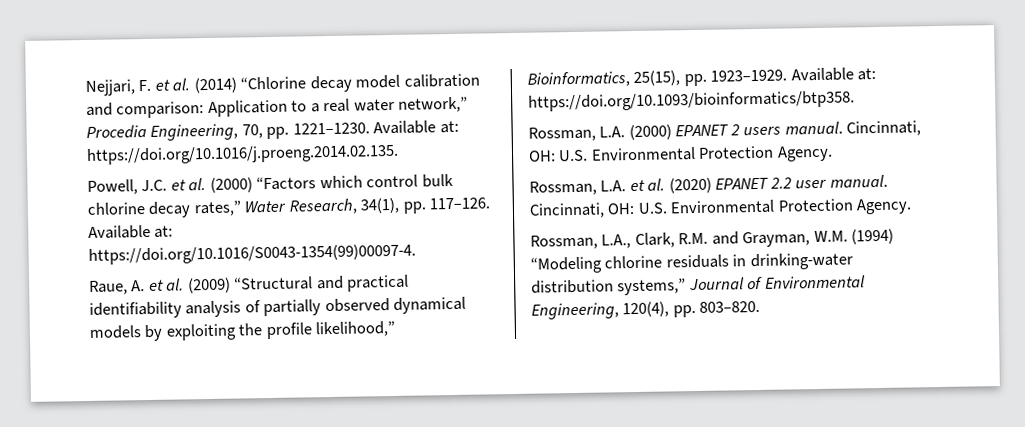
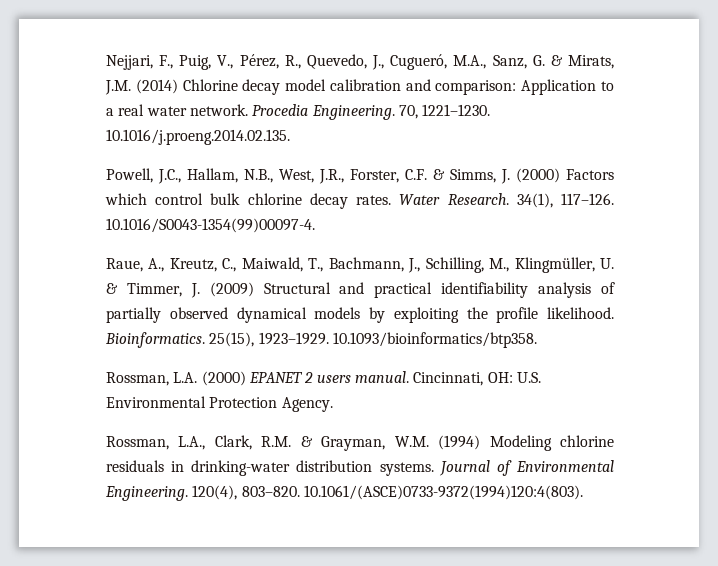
- Nejjari, F. et al. (2014) “Chlorine decay model calibration and comparison: Application to a real water network,” Procedia Engineering, 70, pp. 1221–1230. Available at: https://doi.org/10.1016/j.proeng.2014.02.135.
- Powell, J.C. et al. (2000) “Factors which control bulk chlorine decay rates,” Water Research, 34(1), pp. 117–126. Available at: https://doi.org/10.1016/S0043-1354(99)00097-4.
- Raue, A. et al. (2009) “Structural and practical identifiability analysis of partially observed dynamical models by exploiting the profile likelihood,” Bioinformatics, 25(15), pp. 1923–1929. Available at: https://doi.org/10.1093/bioinformatics/btp358.
+ Nejjari, F., Puig, V., Pérez, R., Quevedo, J., Cugueró, M.A., Sanz, G. & Mirats, J.M. (2014) Chlorine decay model calibration and comparison: Application to a real water network. Procedia Engineering. 70, 1221–1230. 10.1016/j.proeng.2014.02.135.
+ Powell, J.C., Hallam, N.B., West, J.R., Forster, C.F. & Simms, J. (2000) Factors which control bulk chlorine decay rates. Water Research. 34(1), 117–126. 10.1016/S0043-1354(99)00097-4.
+ Raue, A., Kreutz, C., Maiwald, T., Bachmann, J., Schilling, M., Klingmüller, U. & Timmer, J. (2009) Structural and practical identifiability analysis of partially observed dynamical models by exploiting the profile likelihood. Bioinformatics. 25(15), 1923–1929. 10.1093/bioinformatics/btp358.
- Rossman, L.A. et al. (2020) EPANET 2.2 user manual. Cincinnati, OH: U.S. Environmental Protection Agency.
- Rossman, L.A., Clark, R.M. and Grayman, W.M. (1994) “Modeling chlorine residuals in drinking-water distribution systems,” Journal of Environmental Engineering, 120(4), pp. 803–820.
+ Rossman, L.A., Clark, R.M. & Grayman, W.M. (1994) Modeling chlorine residuals in drinking-water distribution systems. Journal of Environmental Engineering. 120(4), 803–820. 10.1061/(ASCE)0733-9372(1994)120:4(803).

